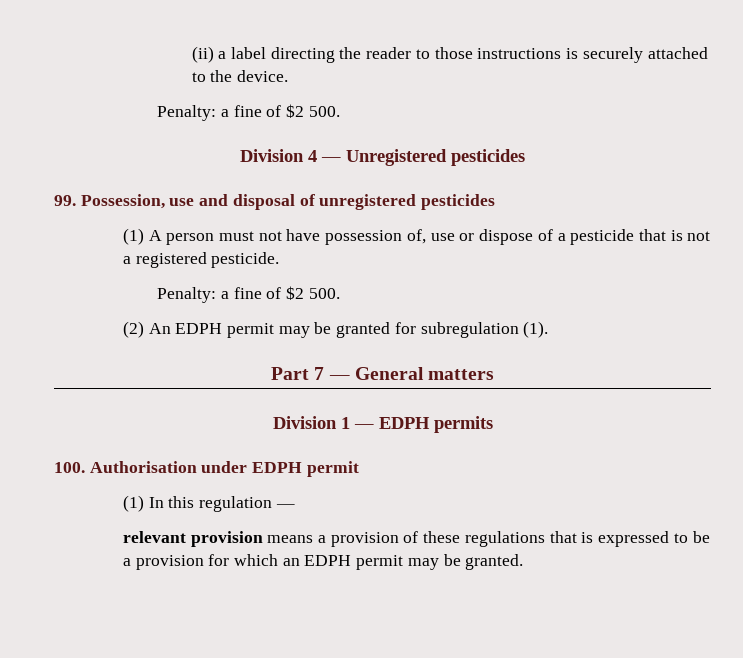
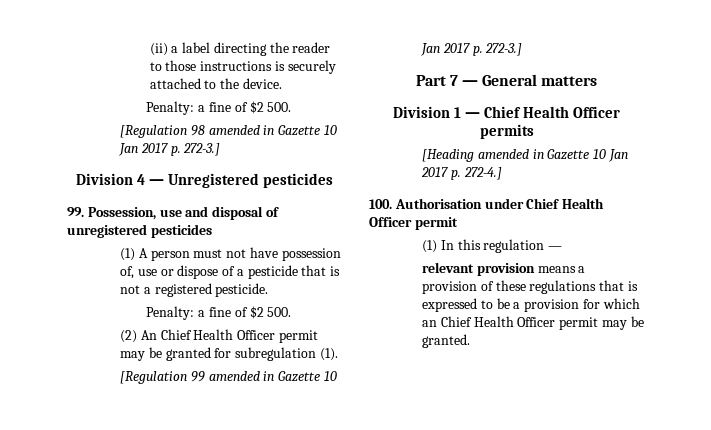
+ [Regulation 98 amended in Gazette 10 Jan 2017 p. 272-3.]
- (2) An EDPH permit may be granted for subregulation (1).
+ (2) An Chief Health Officer permit may be granted for subregulation (1).
+ [Regulation 99 amended in Gazette 10 Jan 2017 p. 272-3.]
- Division 1 — EDPH permits
+ Division 1 — Chief Health Officer permits
+ [Heading amended in Gazette 10 Jan 2017 p. 272-4.]
- 100. Authorisation under EDPH permit
+ 100. Authorisation under Chief Health Officer permit
- relevant provision means a provision of these regulations that is expressed to be a provision for which an EDPH permit may be granted.
+ relevant provision means a provision of these regulations that is expressed to be a provision for which an Chief Health Officer permit may be granted.

